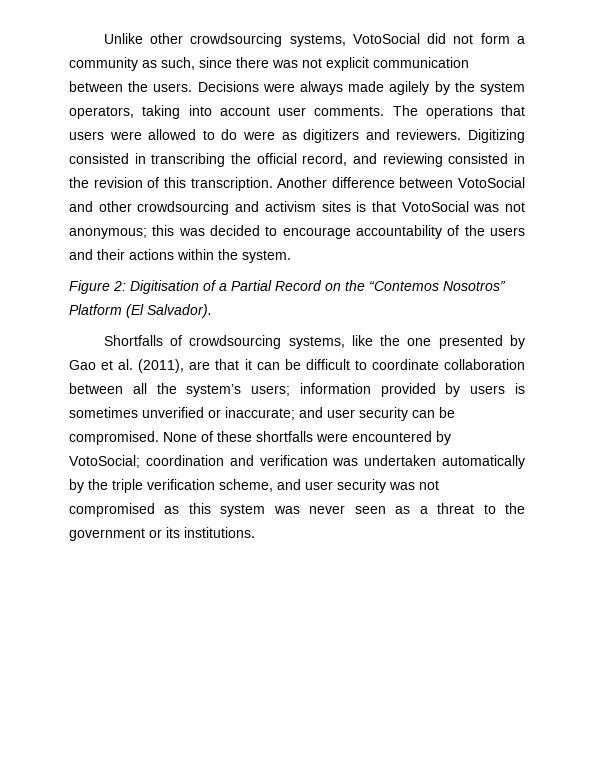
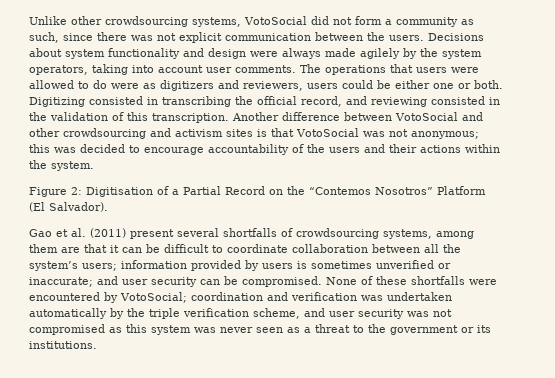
- Decisions were always made agilely by the system operators, taking into account user comments.
+ Decisions about system functionality and design were always made agilely by the system operators, taking into account user comments.
- The operations that users were allowed to do were as digitizers and reviewers.
+ The operations that users were allowed to do were as digitizers and reviewers, users could be either one or both.
- Digitizing consisted in transcribing the official record, and reviewing consisted in the revision of this transcription.
+ Digitizing consisted in transcribing the official record, and reviewing consisted in the validation of this transcription.
- Shortfalls of crowdsourcing systems, like the one presented by Gao et al. (2011), are that it can be difficult to coordinate collaboration between all the system’s users; information provided by users is sometimes unverified or inaccurate; and user security can be compromised.
+ Gao et al. (2011) present several shortfalls of crowdsourcing systems, among them are that it can be difficult to coordinate collaboration between all the system’s users; information provided by users is sometimes unverified or inaccurate; and user security can be compromised.

